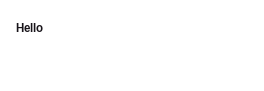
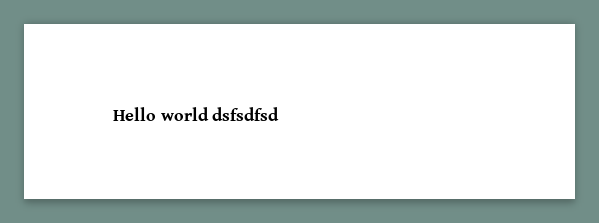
- Hello
+ Hello world dsfsdfsd

